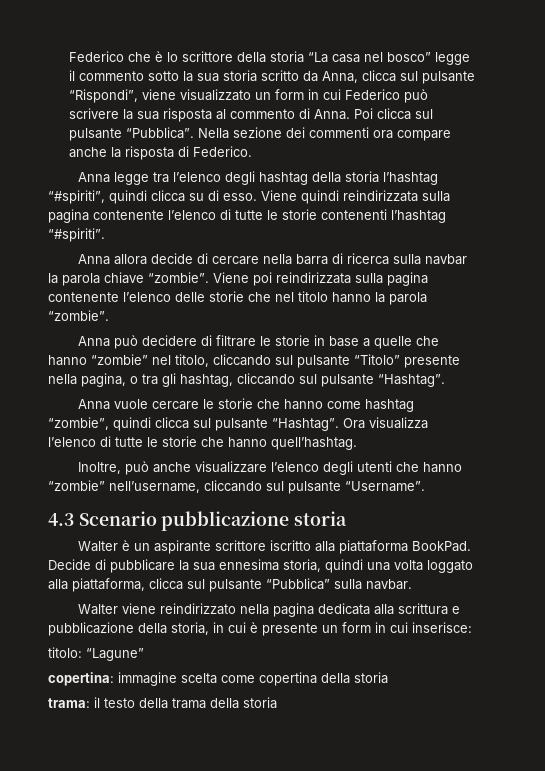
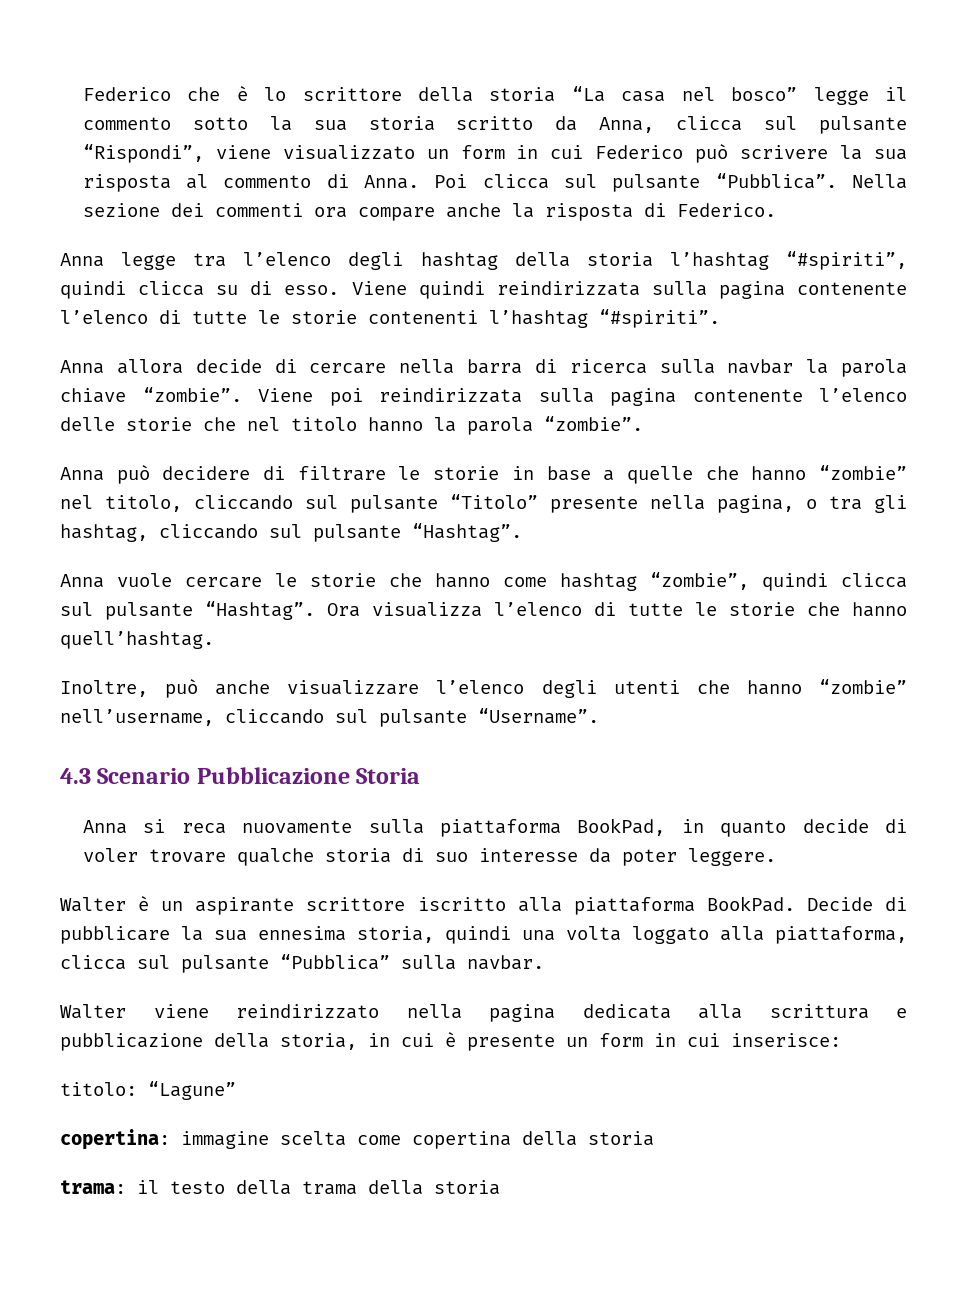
- 4.3 Scenario pubblicazione storia
+ 4.3 Scenario Pubblicazione Storia
+ Anna si reca nuovamente sulla piattaforma BookPad, in quanto decide di voler trovare qualche storia di suo interesse da poter leggere.

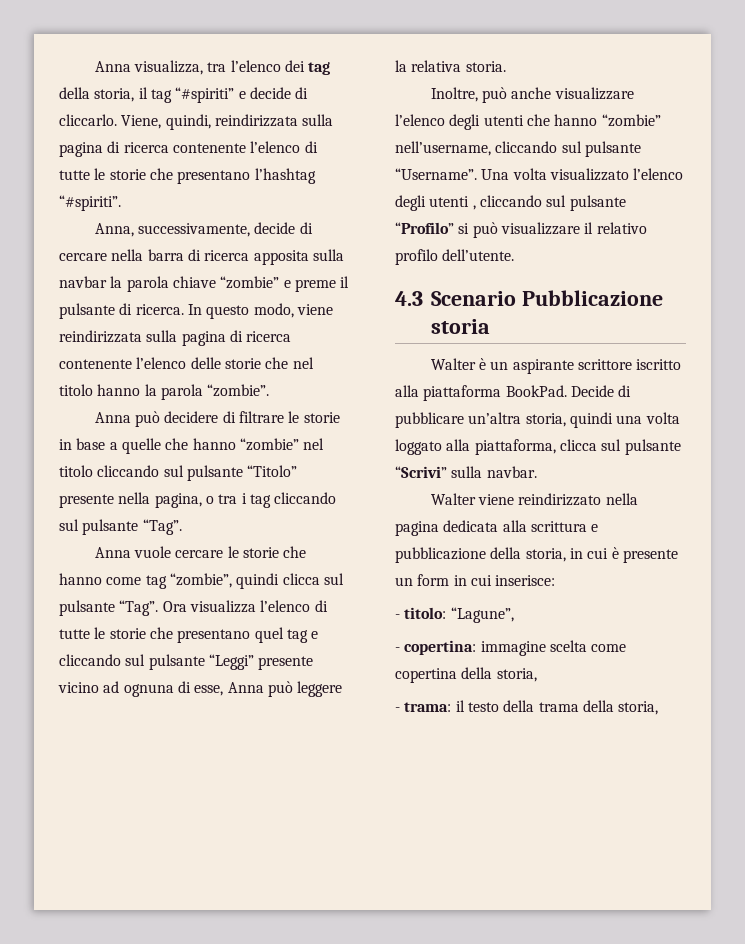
- Federico che è lo scrittore della storia “La casa nel bosco” legge il commento sotto la sua storia scritto da Anna, clicca sul pulsante “Rispondi”, viene visualizzato un form in cui Federico può scrivere la sua risposta al commento di Anna. Poi clicca sul pulsante “Pubblica”. Nella sezione dei commenti ora compare anche la risposta di Federico.
- Anna legge tra l’elenco degli hashtag della storia l’hashtag “#spiriti”, quindi clicca su di esso. Viene quindi reindirizzata sulla pagina contenente l’elenco di tutte le storie contenenti l’hashtag “#spiriti”.
+ Anna visualizza, tra l’elenco dei tag della storia, il tag “#spiriti” e decide di cliccarlo. Viene, quindi, reindirizzata sulla pagina di ricerca contenente l’elenco di tutte le storie che presentano l’hashtag “#spiriti”.
- Anna allora decide di cercare nella barra di ricerca sulla navbar la parola chiave “zombie”. Viene poi reindirizzata sulla pagina contenente l’elenco delle storie che nel titolo hanno la parola “zombie”.
+ Anna, successivamente, decide di cercare nella barra di ricerca apposita sulla navbar la parola chiave “zombie” e preme il pulsante di ricerca. In questo modo, viene reindirizzata sulla pagina di ricerca contenente l’elenco delle storie che nel titolo hanno la parola “zombie”.
- Anna può decidere di filtrare le storie in base a quelle che hanno “zombie” nel titolo, cliccando sul pulsante “Titolo” presente nella pagina, o tra gli hashtag, cliccando sul pulsante “Hashtag”.
+ Anna può decidere di filtrare le storie in base a quelle che hanno “zombie” nel titolo cliccando sul pulsante “Titolo” presente nella pagina, o tra i tag cliccando sul pulsante “Tag”.
- Anna vuole cercare le storie che hanno come hashtag “zombie”, quindi clicca sul pulsante “Hashtag”.
+ Anna vuole cercare le storie che hanno come tag “zombie”, quindi clicca sul pulsante “Tag”.
- Ora visualizza l’elenco di tutte le storie che hanno quell’hashtag.
+ Ora visualizza l’elenco di tutte le storie che presentano quel tag e cliccando sul pulsante “Leggi” presente vicino ad ognuna di esse, Anna può leggere la relativa storia.
- Inoltre, può anche visualizzare l’elenco degli utenti che hanno “zombie” nell’username, cliccando sul pulsante “Username”.
- 4.3 Scenario Pubblicazione Storia
- Anna si reca nuovamente sulla piattaforma BookPad, in quanto decide di voler trovare qualche storia di suo interesse da poter leggere.
+ Inoltre, può anche visualizzare l’elenco degli utenti che hanno “zombie” nell’username, cliccando sul pulsante “Username”. Una volta visualizzato l’elenco degli utenti , cliccando sul pulsante “Profilo” si può visualizzare il relativo profilo dell’utente.
+ 4.3 Scenario Pubblicazione storia
- Decide di pubblicare la sua ennesima storia, quindi una volta loggato alla piattaforma, clicca sul pulsante “Pubblica” sulla navbar.
+ Decide di pubblicare un’altra storia, quindi una volta loggato alla piattaforma, clicca sul pulsante “Scrivi” sulla navbar.
- titolo: “Lagune”
- copertina: immagine scelta come copertina della storia
- trama: il testo della trama della storia
+ - titolo: “Lagune”,
+ - copertina: immagine scelta come copertina della storia,
+ - trama: il testo della trama della storia,

